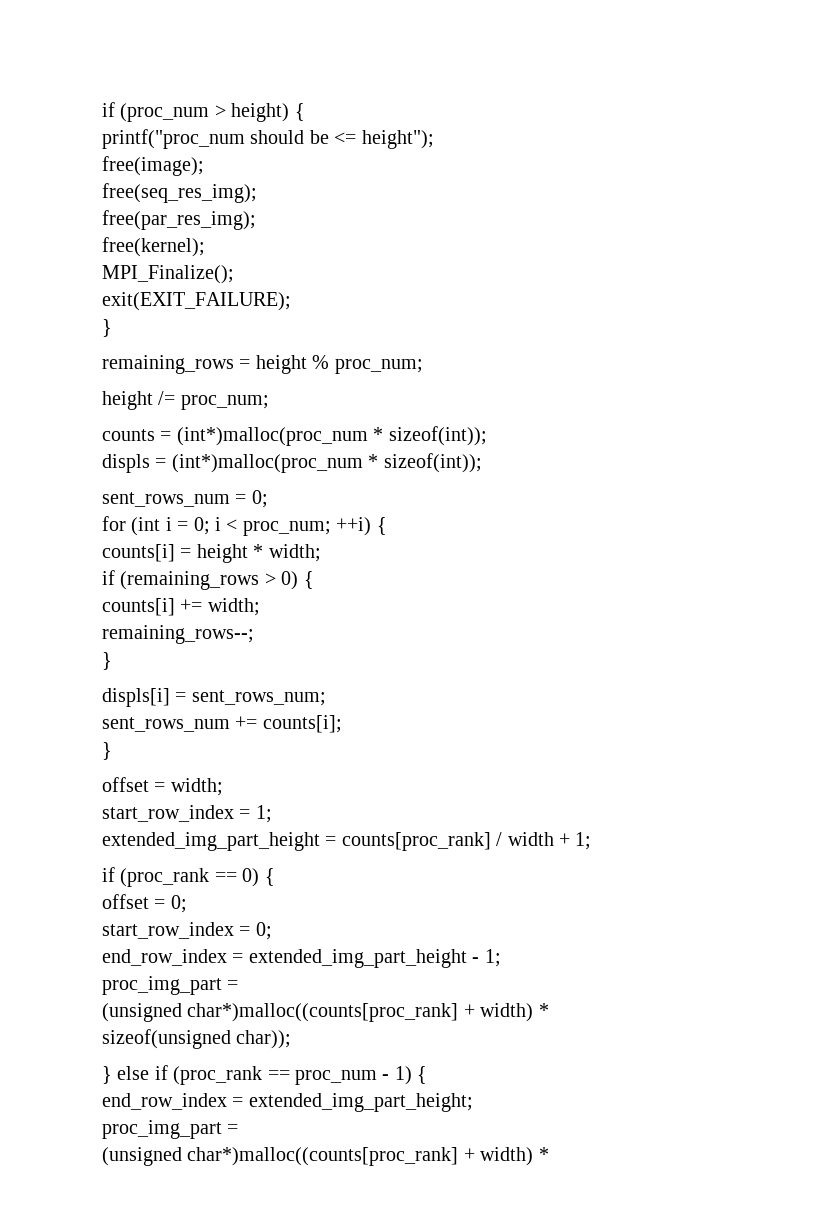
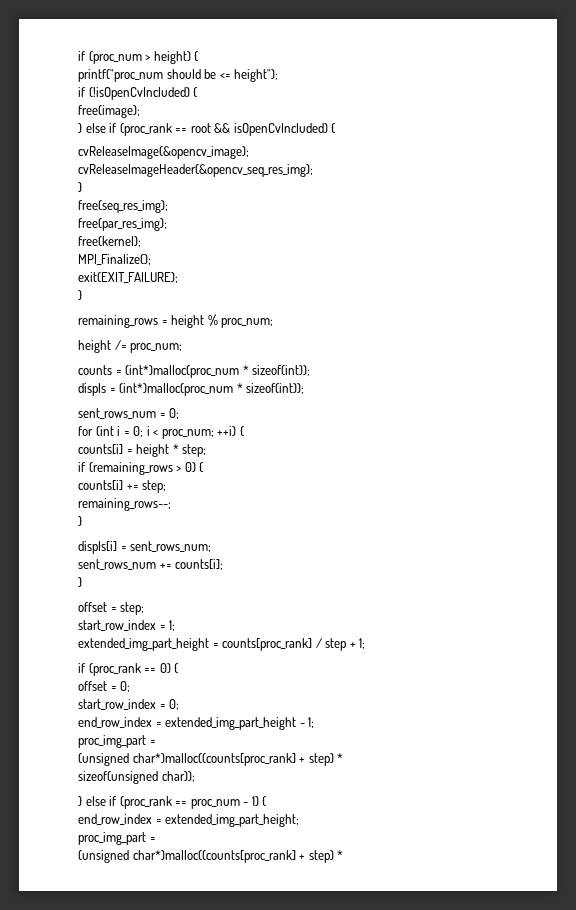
+ if (!isOpenCvIncluded) {
  free(image);
+ } else if (proc_rank == root && isOpenCvIncluded) {
+ cvReleaseImage(&opencv_image);
+ cvReleaseImageHeader(&opencv_seq_res_img);
+ }
- counts[i] = height * width;
+ counts[i] = height * step;
- counts[i] += width;
+ counts[i] += step;
- offset = width;
+ offset = step;
- extended_img_part_height = counts[proc_rank] / width + 1;
+ extended_img_part_height = counts[proc_rank] / step + 1;
  end_row_index = extended_img_part_height - 1;
  proc_img_part =
- (unsigned char*)malloc((counts[proc_rank] + width) *
+ (unsigned char*)malloc((counts[proc_rank] + step) *
  end_row_index = extended_img_part_height;
  proc_img_part =
- (unsigned char*)malloc((counts[proc_rank] + width) *
+ (unsigned char*)malloc((counts[proc_rank] + step) *

